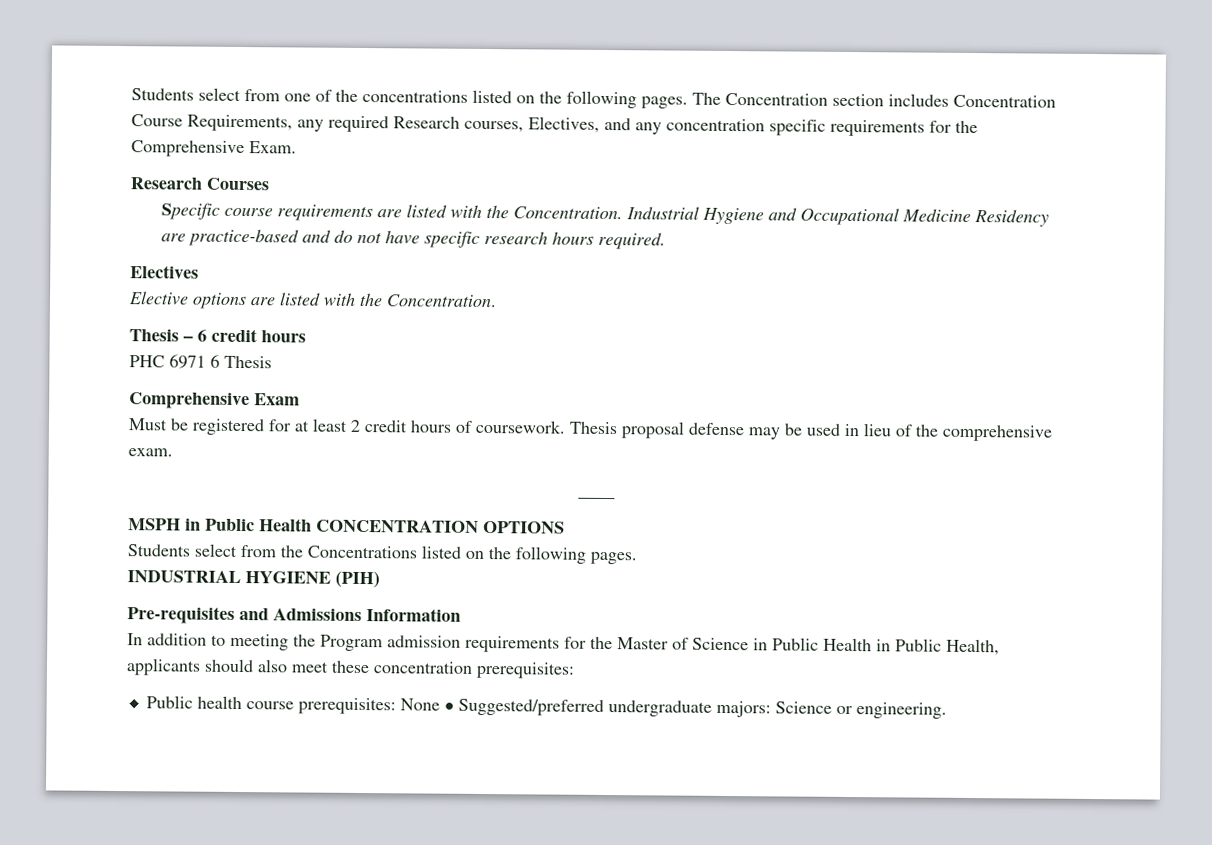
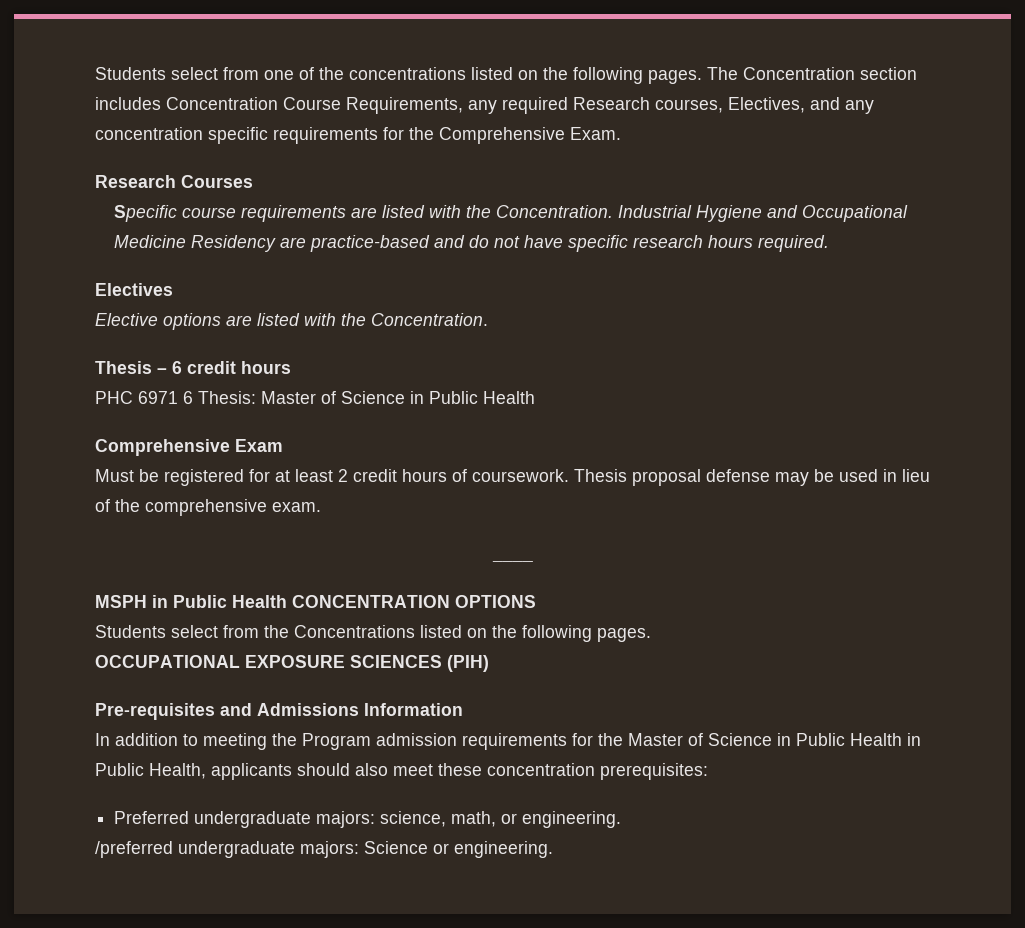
- PHC 6971 6 Thesis
+ PHC 6971 6 Thesis: Master of Science in Public Health
- INDUSTRIAL HYGIENE (PIH)
+ OCCUPATIONAL EXPOSURE SCIENCES (PIH)
- Public health course prerequisites: None • Suggested/preferred undergraduate majors: Science or engineering.
+ Preferred undergraduate majors: science, math, or engineering.
+ /preferred undergraduate majors: Science or engineering.

